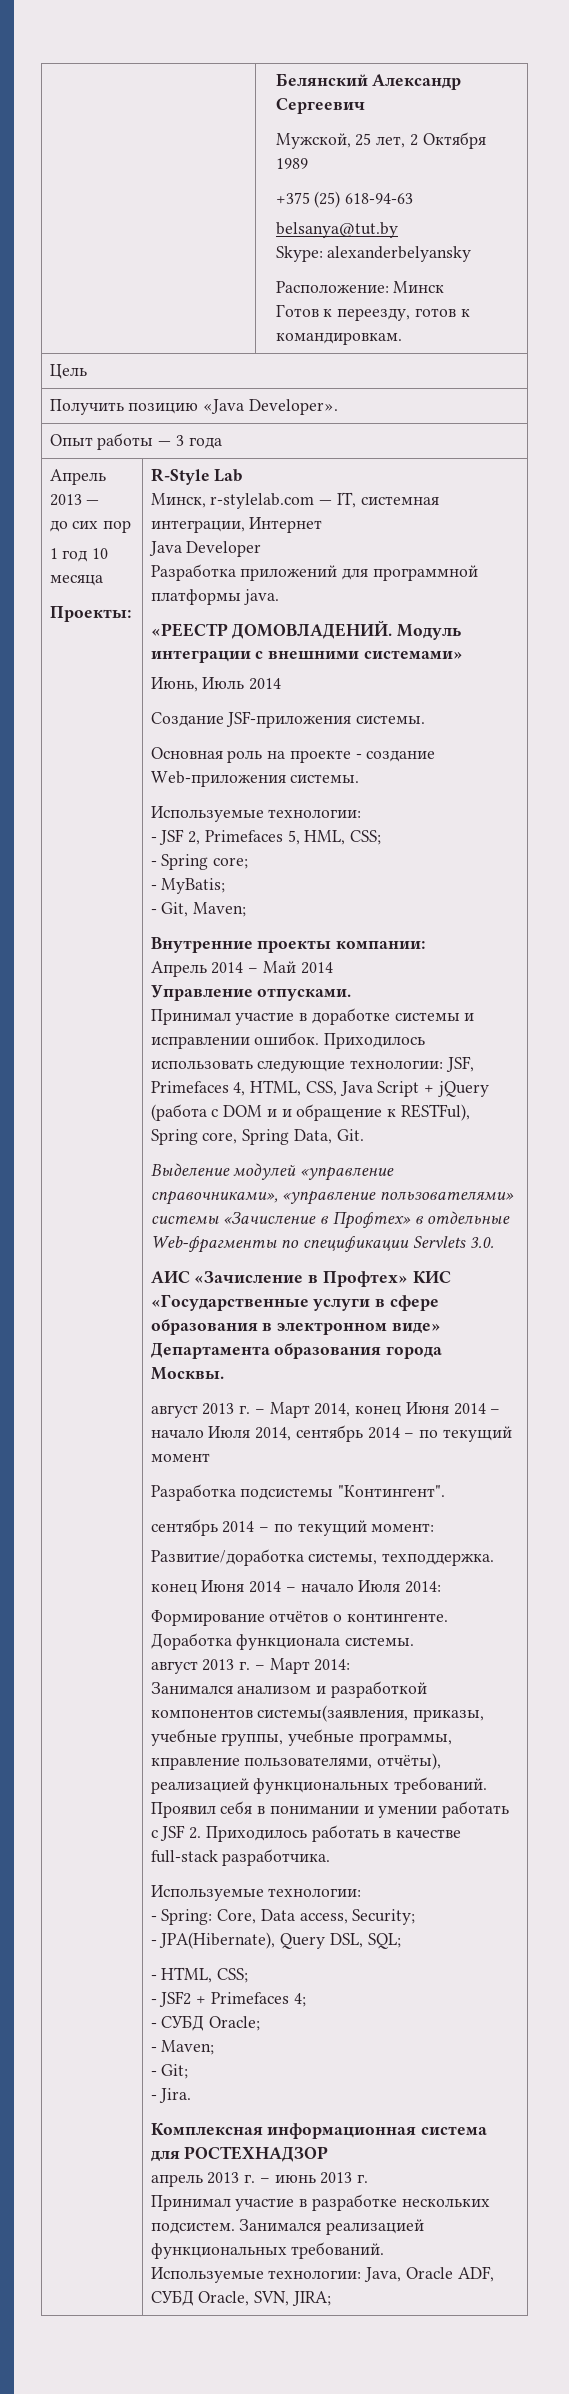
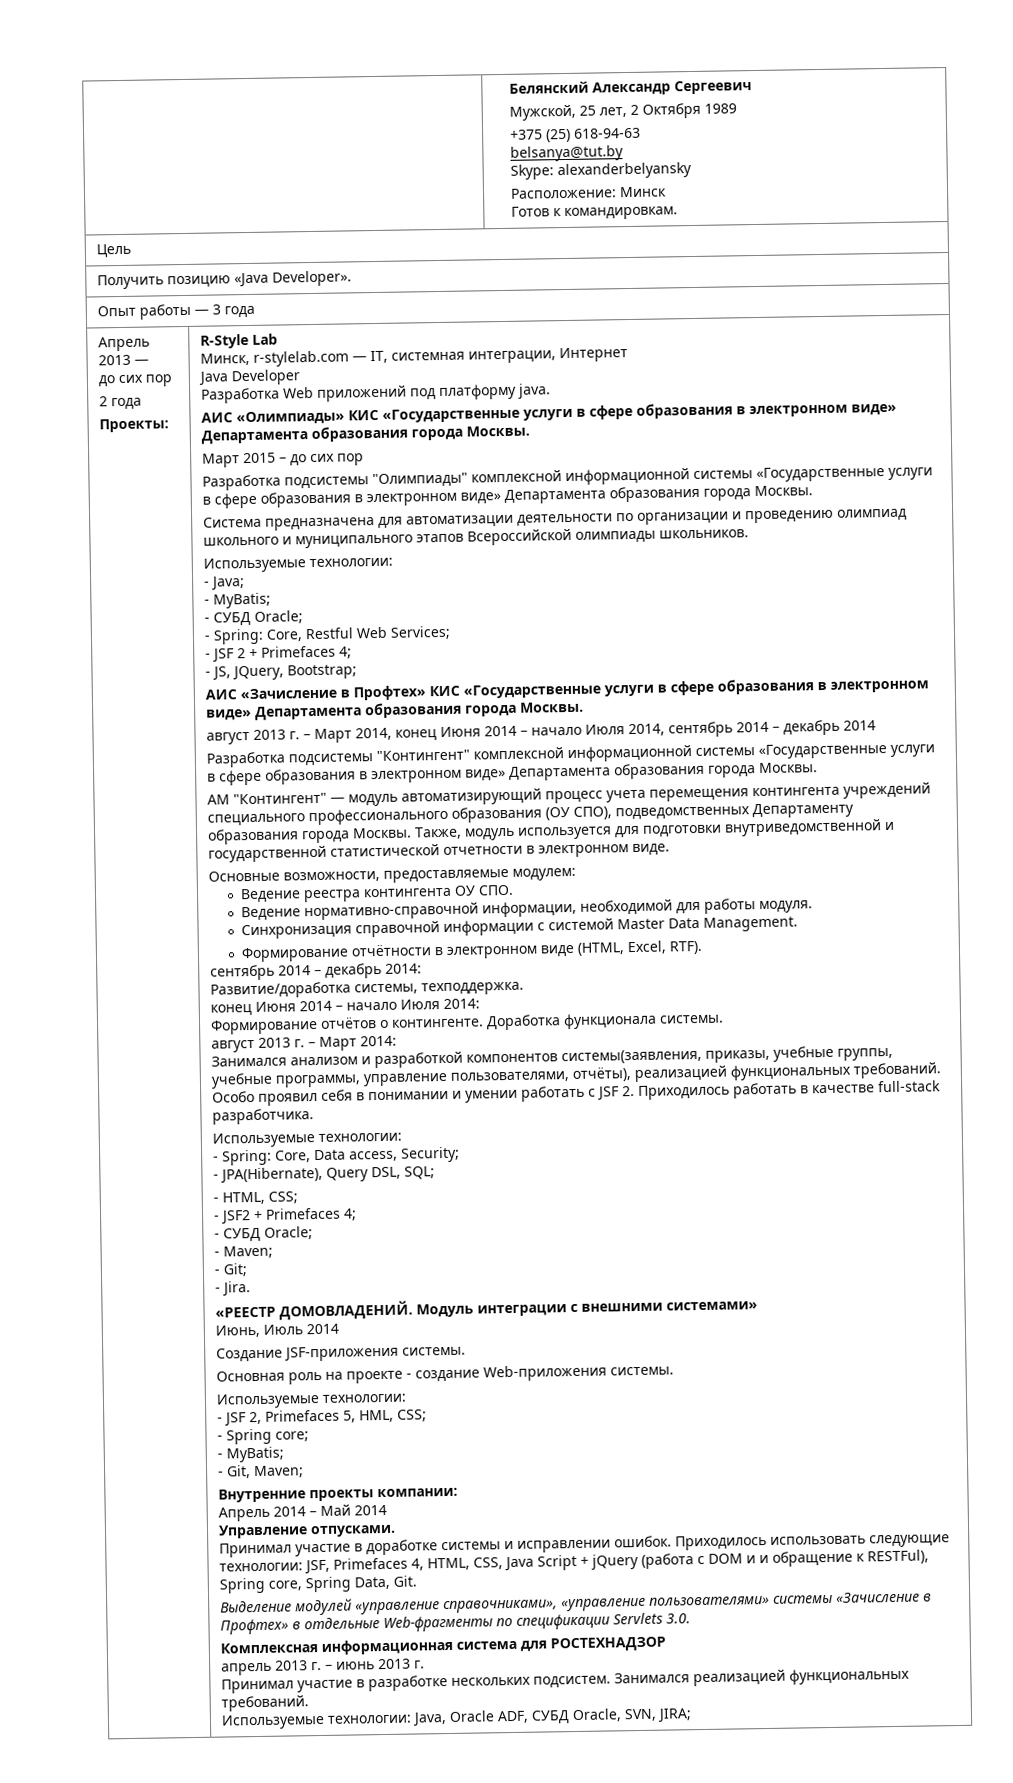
  | Белянский Александр Сергеевич
  Мужской, 25 лет, 2 Октября 1989
  +375 (25) 618-94-63
  belsanya@tut.by
  Skype: alexanderbelyansky
  Расположение: Минск
- Готов к переезду, готов к командировкам.
+ Готов к командировкам.
- 1 год 10 месяца
+ 2 года
- Разработка приложений для программной платформы java.
+ Разработка Web приложений под платформу java.
+ АИС «Олимпиады» КИС «Государственные услуги в сфере образования в электронном виде» Департамента образования города Москвы.
+ Март 2015 – до сих пор
+ Разработка подсистемы "Олимпиады" комплексной информационной системы «Государственные услуги в сфере образования в электронном виде» Департамента образования города Москвы.
+ Система предназначена для автоматизации деятельности по организации и проведению олимпиад школьного и муниципального этапов Всероссийской олимпиады школьников.
+ Используемые технологии:
+ - Java;
+ - MyBatis;
+ - СУБД Oracle;
+ - Spring: Core, Restful Web Services;
+ - JSF 2 + Primefaces 4;
+ - JS, JQuery, Bootstrap;
+ АИС «Зачисление в Профтех» КИС «Государственные услуги в сфере образования в электронном виде» Департамента образования города Москвы.
+ август 2013 г. – Март 2014, конец Июня 2014 – начало Июля 2014, сентябрь 2014 – декабрь 2014
+ Разработка подсистемы "Контингент" комплексной информационной системы «Государственные услуги в сфере образования в электронном виде» Департамента образования города Москвы.
+ АМ "Контингент" — модуль автоматизирующий процесс учета перемещения контингента учреждений специального профессионального образования (ОУ СПО), подведомственных Департаменту образования города Москвы. Также, модуль используется для подготовки внутриведомственной и государственной статистической отчетности в электронном виде.
+ Основные возможности, предоставляемые модулем:
+ Ведение реестра контингента ОУ СПО.
+ Ведение нормативно-справочной информации, необходимой для работы модуля.
+ Синхронизация справочной информации с системой Master Data Management.
+ Формирование отчётности в электронном виде (HTML, Excel, RTF).
+ сентябрь 2014 – декабрь 2014:
+ Развитие/доработка системы, техподдержка.
+ конец Июня 2014 – начало Июля 2014:
+ Формирование отчётов о контингенте. Доработка функционала системы.
+ август 2013 г. – Март 2014:
+ Занимался анализом и разработкой компонентов системы(заявления, приказы, учебные группы, учебные программы, управление пользователями, отчёты), реализацией функциональных требований. Особо проявил себя в понимании и умении работать с JSF 2. Приходилось работать в качестве full-stack разработчика.
+ Используемые технологии:
+ - Spring: Core, Data access, Security;
+ - JPA(Hibernate), Query DSL, SQL;
+ - HTML, CSS;
+ - JSF2 + Primefaces 4;
+ - СУБД Oracle;
+ - Maven;
+ - Git;
+ - Jira.
- АИС «Зачисление в Профтех» КИС «Государственные услуги в сфере образования в электронном виде» Департамента образования города Москвы.
- август 2013 г. – Март 2014, конец Июня 2014 – начало Июля 2014, сентябрь 2014 – по текущий момент
- Разработка подсистемы "Контингент".
- сентябрь 2014 – по текущий момент:
- Развитие/доработка системы, техподдержка.
- конец Июня 2014 – начало Июля 2014:
- Формирование отчётов о контингенте. Доработка функционала системы.
- август 2013 г. – Март 2014:
- Занимался анализом и разработкой компонентов системы(заявления, приказы, учебные группы, учебные программы, кправление пользователями, отчёты), реализацией функциональных требований. Проявил себя в понимании и умении работать с JSF 2. Приходилось работать в качестве full-stack разработчика.
- Используемые технологии:
- - Spring: Core, Data access, Security;
- - JPA(Hibernate), Query DSL, SQL;
- - HTML, CSS;
- - JSF2 + Primefaces 4;
- - СУБД Oracle;
- - Maven;
- - Git;
- - Jira.

